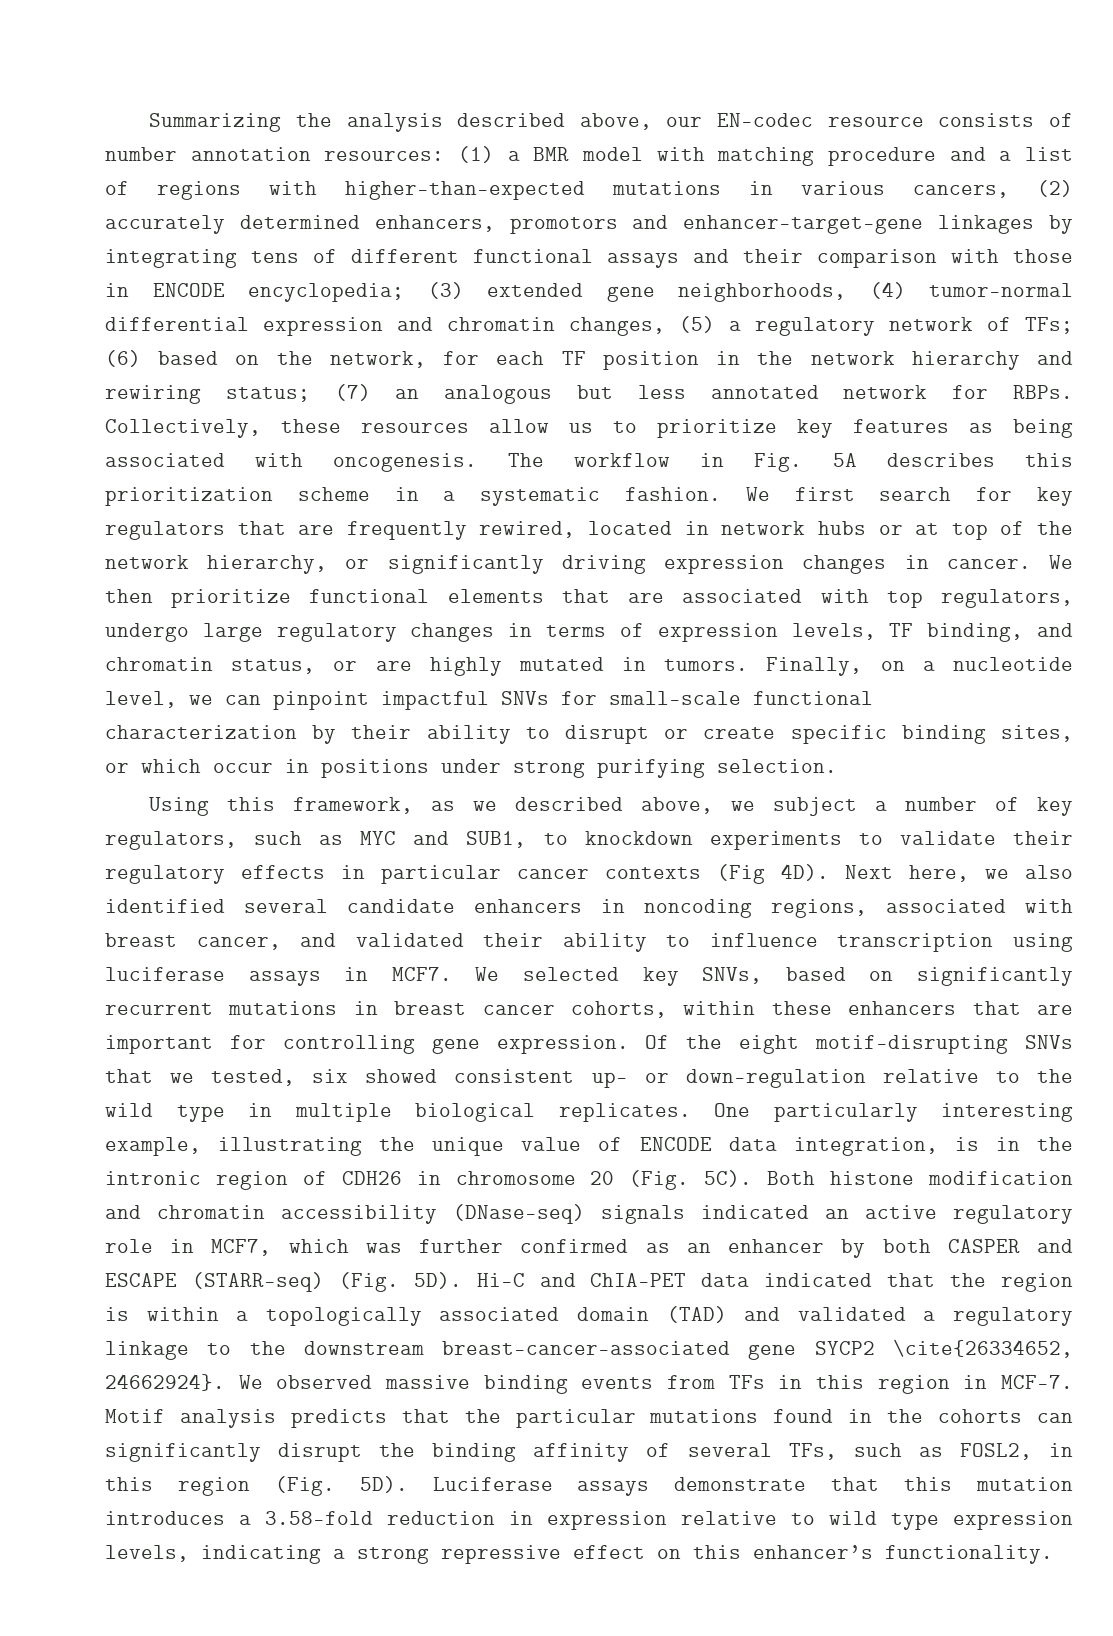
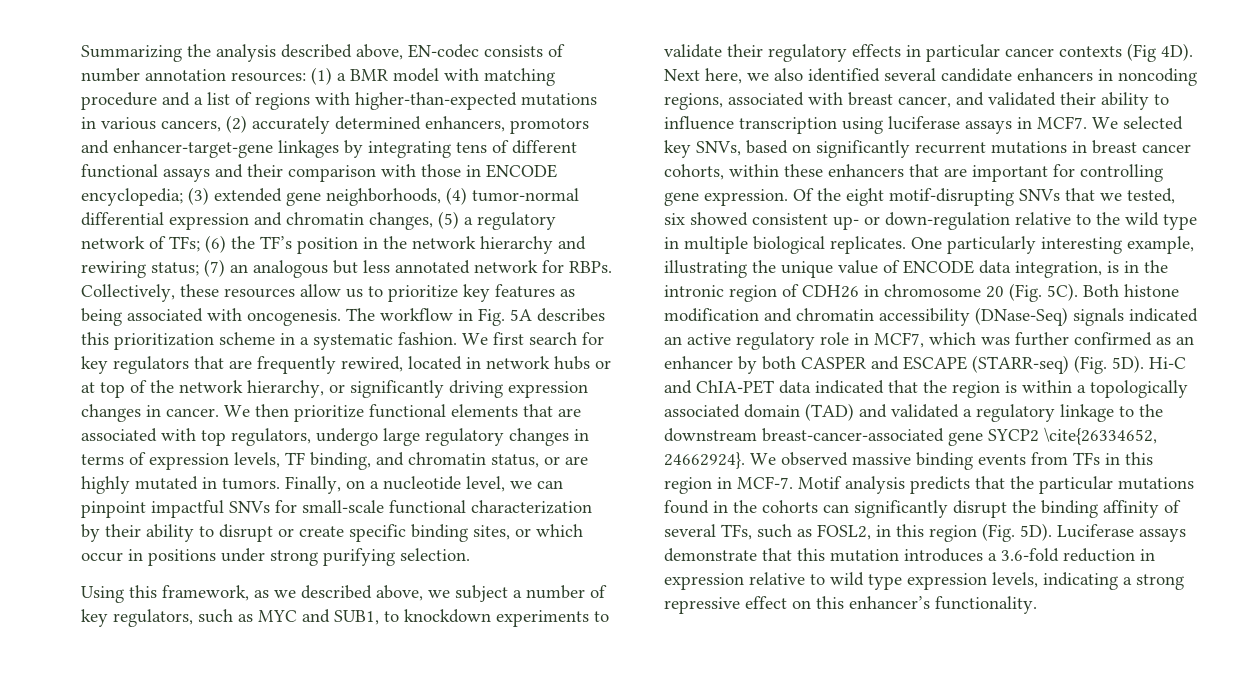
- Summarizing the analysis described above, our EN-codec resource consists of number annotation resources:
+ Summarizing the analysis described above, EN-codec consists of number annotation resources:
- (6) based on the network, for each TF position in the network hierarchy and rewiring status;
+ (6) the TF’s position in the network hierarchy and rewiring status;
- Both histone modification and chromatin accessibility (DNase-seq) signals indicated an active regulatory role in MCF7, which was further confirmed as an enhancer by both CASPER and ESCAPE (STARR-seq) (Fig. 5D).
+ Both histone modification and chromatin accessibility (DNase-Seq) signals indicated an active regulatory role in MCF7, which was further confirmed as an enhancer by both CASPER and ESCAPE (STARR-seq) (Fig. 5D).
- Luciferase assays demonstrate that this mutation introduces a 3.58-fold reduction in expression relative to wild type expression levels, indicating a strong repressive effect on this enhancer’s functionality.
+ Luciferase assays demonstrate that this mutation introduces a 3.6-fold reduction in expression relative to wild type expression levels, indicating a strong repressive effect on this enhancer’s functionality.

